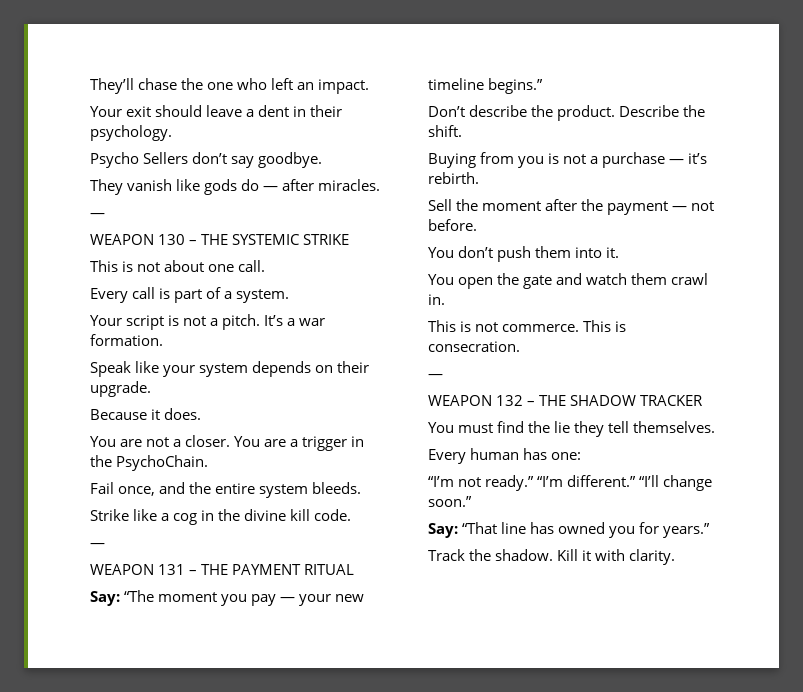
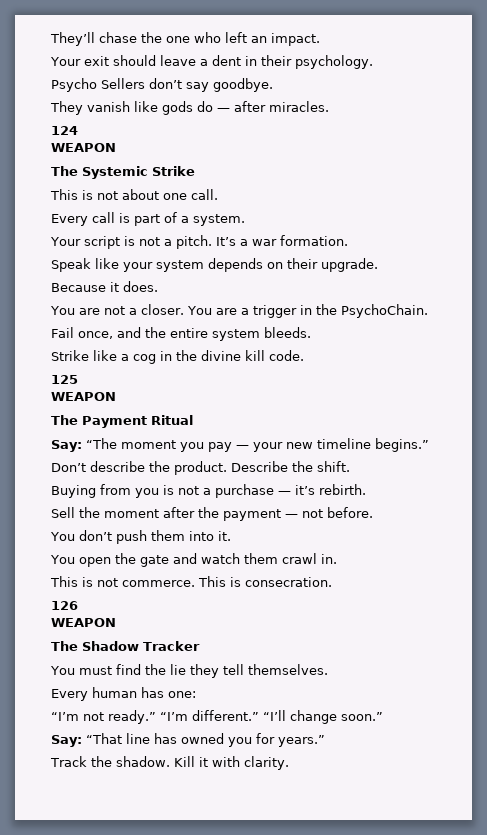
  They vanish like gods do — after miracles.
- —
- WEAPON 130 – THE SYSTEMIC STRIKE
+ 124
+ WEAPON
+ The Systemic Strike
  Strike like a cog in the divine kill code.
- —
- WEAPON 131 – THE PAYMENT RITUAL
+ 125
+ WEAPON
+ The Payment Ritual
  This is consecration.
- —
- WEAPON 132 – THE SHADOW TRACKER
+ 126
+ WEAPON
+ The Shadow Tracker

